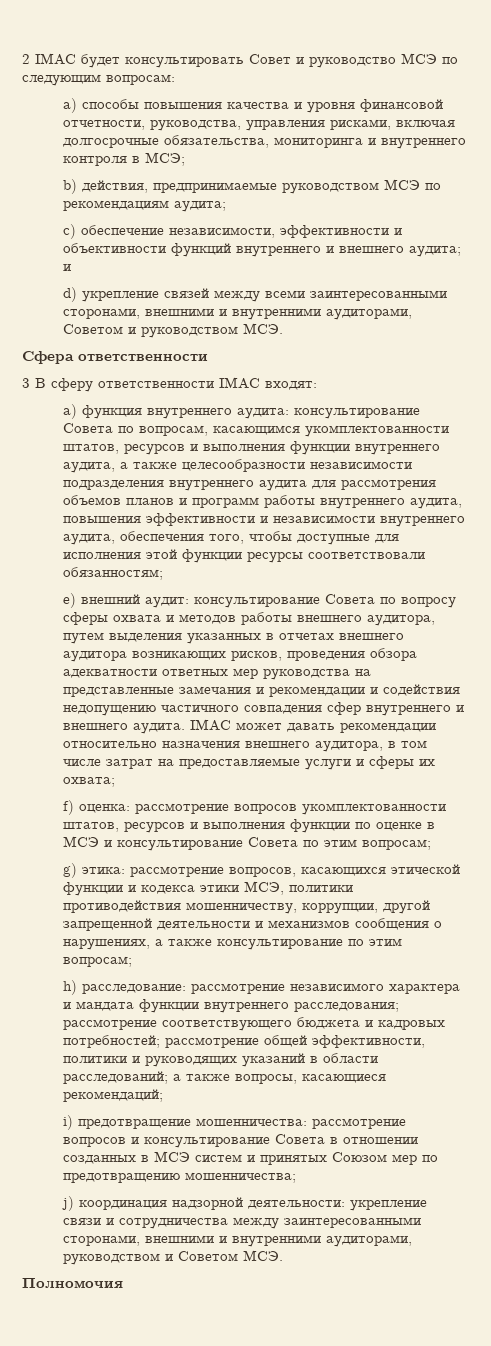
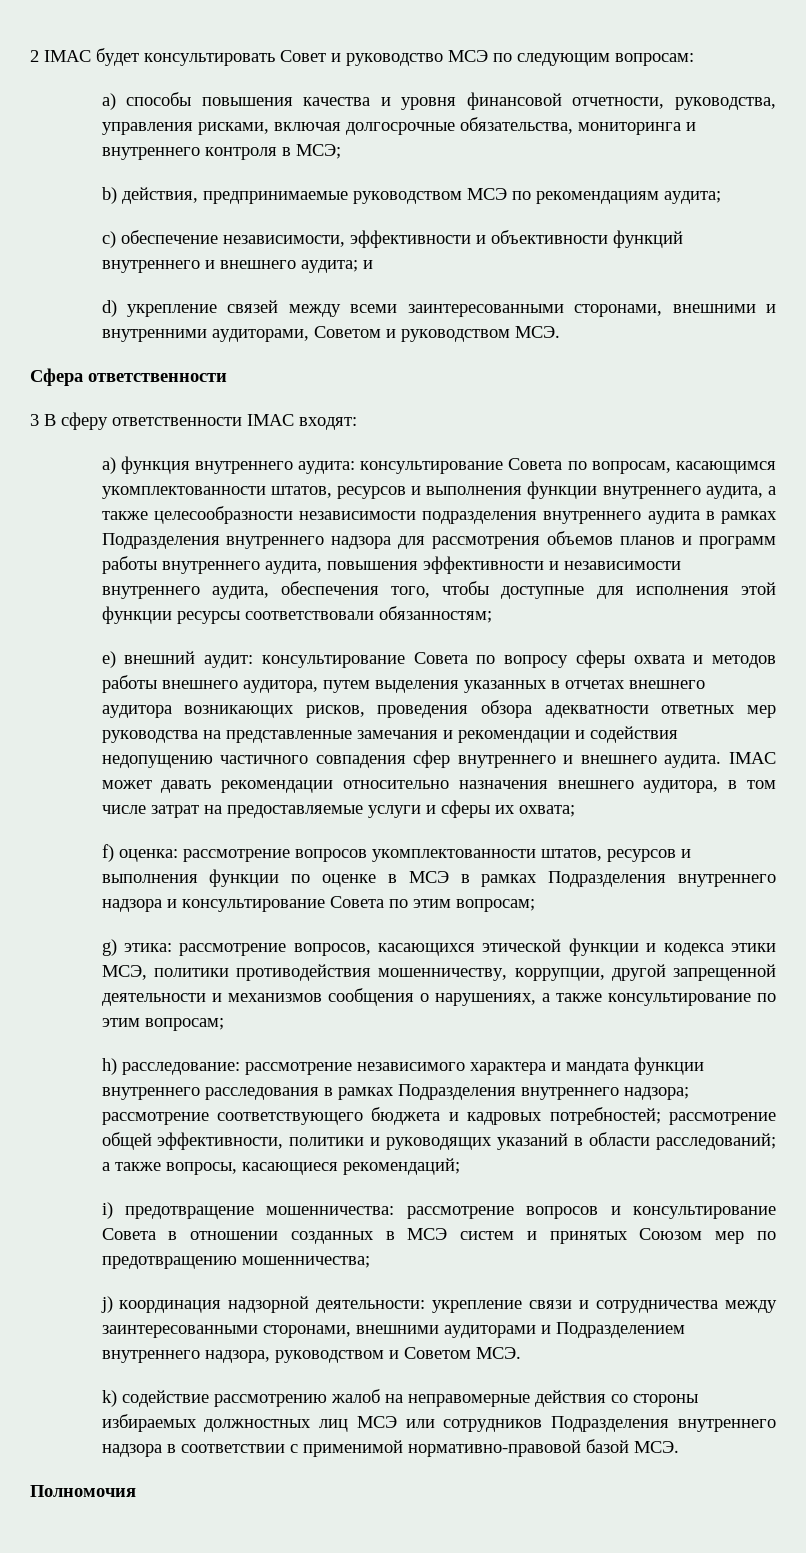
- a) функция внутреннего аудита: консультирование Совета по вопросам, касающимся укомплектованности штатов, ресурсов и выполнения функции внутреннего аудита, а также целесообразности независимости подразделения внутреннего аудита для рассмотрения объемов планов и программ работы внутреннего аудита, повышения эффективности и независимости внутреннего аудита, обеспечения того, чтобы доступные для исполнения этой функции ресурсы соответствовали обязанностям;
+ a) функция внутреннего аудита: консультирование Совета по вопросам, касающимся укомплектованности штатов, ресурсов и выполнения функции внутреннего аудита, а также целесообразности независимости подразделения внутреннего аудита в рамках Подразделения внутреннего надзора для рассмотрения объемов планов и программ работы внутреннего аудита, повышения эффективности и независимости внутреннего аудита, обеспечения того, чтобы доступные для исполнения этой функции ресурсы соответствовали обязанностям;
- f) оценка: рассмотрение вопросов укомплектованности штатов, ресурсов и выполнения функции по оценке в МСЭ и консультирование Совета по этим вопросам;
+ f) оценка: рассмотрение вопросов укомплектованности штатов, ресурсов и выполнения функции по оценке в МСЭ в рамках Подразделения внутреннего надзора и консультирование Совета по этим вопросам;
- h) расследование: рассмотрение независимого характера и мандата функции внутреннего расследования; рассмотрение соответствующего бюджета и кадровых потребностей; рассмотрение общей эффективности, политики и руководящих указаний в области расследований; а также вопросы, касающиеся рекомендаций;
+ h) расследование: рассмотрение независимого характера и мандата функции внутреннего расследования в рамках Подразделения внутреннего надзора; рассмотрение соответствующего бюджета и кадровых потребностей; рассмотрение общей эффективности, политики и руководящих указаний в области расследований; а также вопросы, касающиеся рекомендаций;
- j) координация надзорной деятельности: укрепление связи и сотрудничества между заинтересованными сторонами, внешними и внутренними аудиторами, руководством и Советом МСЭ.
+ j) координация надзорной деятельности: укрепление связи и сотрудничества между заинтересованными сторонами, внешними аудиторами и Подразделением внутреннего надзора, руководством и Советом МСЭ.
+ k) содействие рассмотрению жалоб на неправомерные действия со стороны избираемых должностных лиц МСЭ или сотрудников Подразделения внутреннего надзора в соответствии с применимой нормативно-правовой базой МСЭ.

